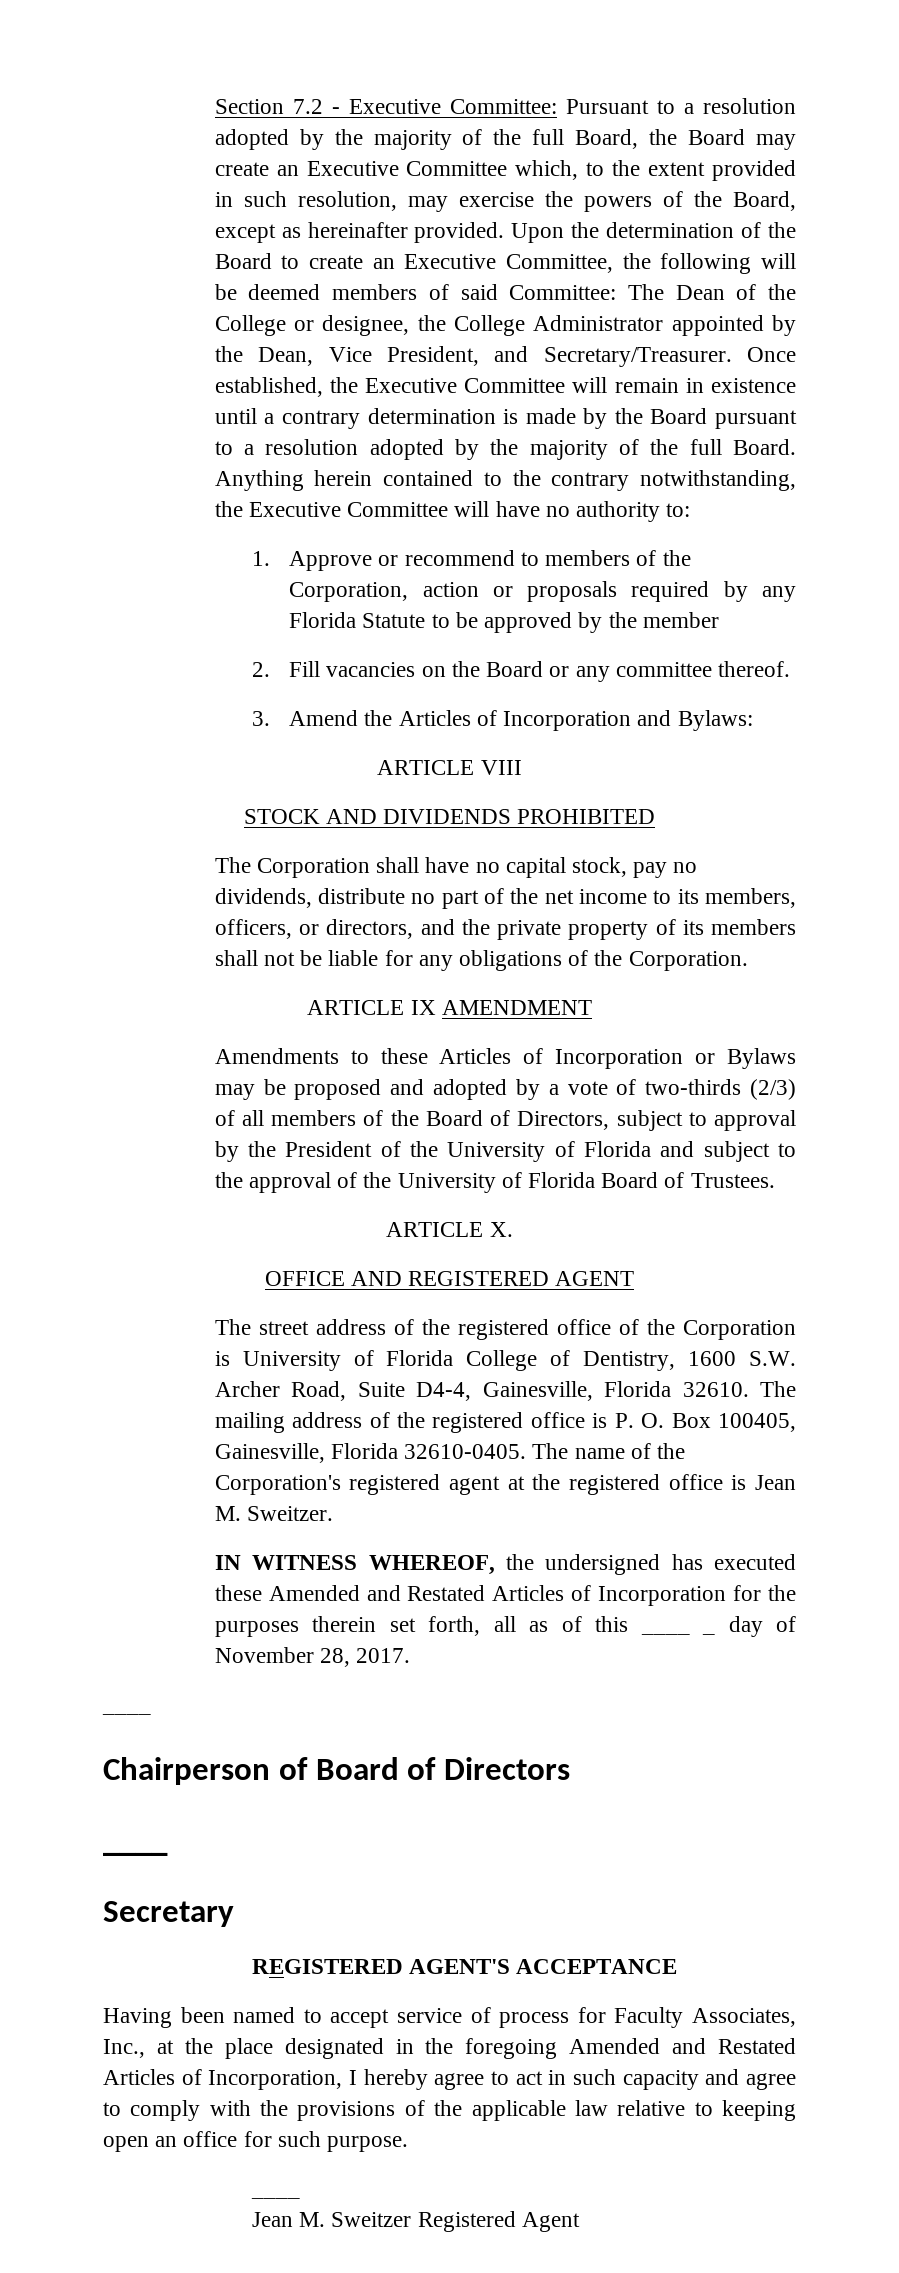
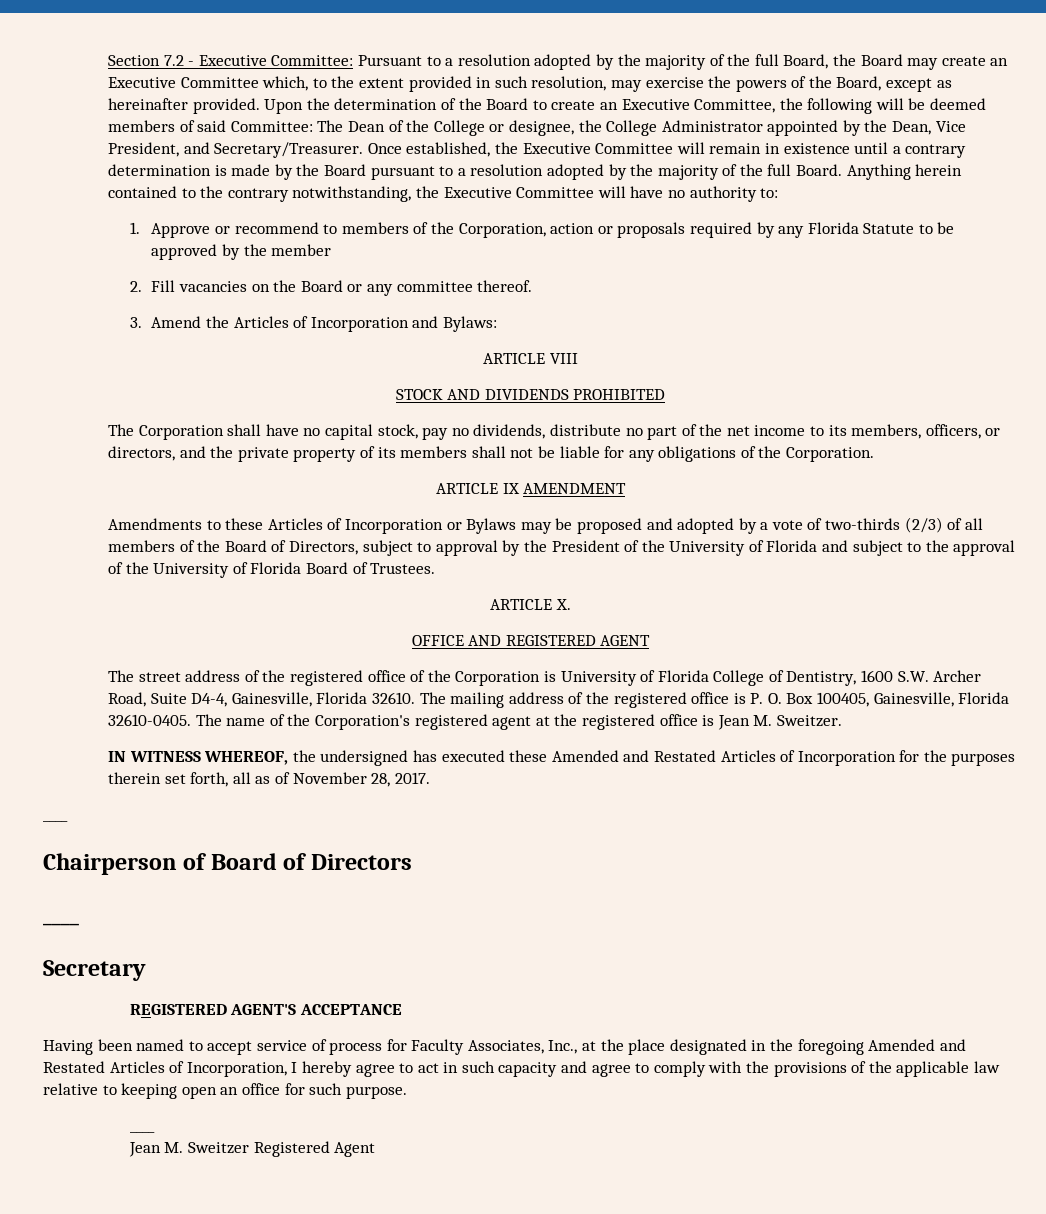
- IN WITNESS WHEREOF, the undersigned has executed these Amended and Restated Articles of Incorporation for the purposes therein set forth, all as of this ____ _ day of November 28, 2017.
+ IN WITNESS WHEREOF, the undersigned has executed these Amended and Restated Articles of Incorporation for the purposes therein set forth, all as of November 28, 2017.

